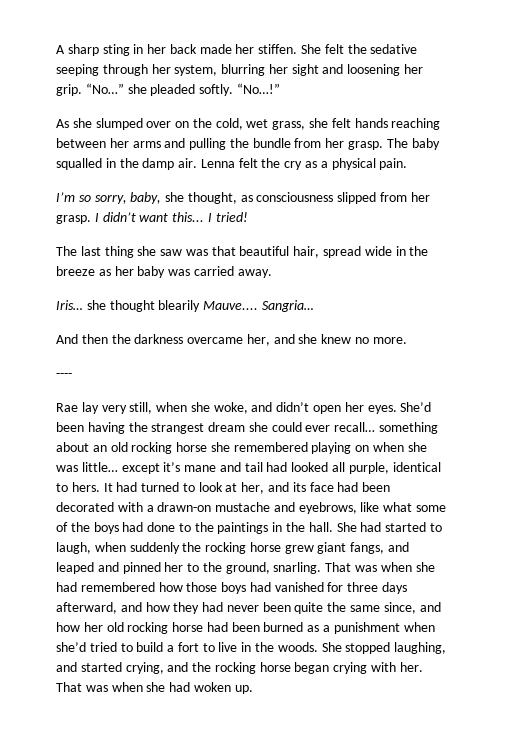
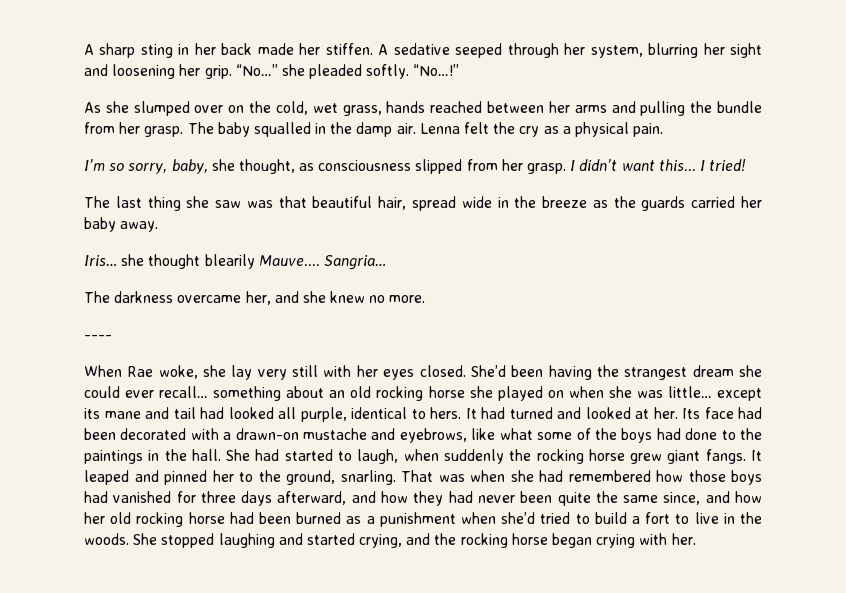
- She felt the sedative seeping through her system, blurring her sight and loosening her grip.
+ A sedative seeped through her system, blurring her sight and loosening her grip.
- As she slumped over on the cold, wet grass, she felt hands reaching between her arms and pulling the bundle from her grasp.
+ As she slumped over on the cold, wet grass, hands reached between her arms and pulling the bundle from her grasp.
- The last thing she saw was that beautiful hair, spread wide in the breeze as her baby was carried away.
+ The last thing she saw was that beautiful hair, spread wide in the breeze as the guards carried her baby away.
- And then the darkness overcame her, and she knew no more.
+ The darkness overcame her, and she knew no more.
- Rae lay very still, when she woke, and didn’t open her eyes.
+ When Rae woke, she lay very still with her eyes closed.
- She’d been having the strangest dream she could ever recall… something about an old rocking horse she remembered playing on when she was little… except it’s mane and tail had looked all purple, identical to hers.
+ She’d been having the strangest dream she could ever recall… something about an old rocking horse she played on when she was little… except its mane and tail had looked all purple, identical to hers.
- It had turned to look at her, and its face had been decorated with a drawn-on mustache and eyebrows, like what some of the boys had done to the paintings in the hall.
+ It had turned and looked at her. Its face had been decorated with a drawn-on mustache and eyebrows, like what some of the boys had done to the paintings in the hall.
- She had started to laugh, when suddenly the rocking horse grew giant fangs, and leaped and pinned her to the ground, snarling.
+ She had started to laugh, when suddenly the rocking horse grew giant fangs. It leaped and pinned her to the ground, snarling.
- She stopped laughing, and started crying, and the rocking horse began crying with her. That was when she had woken up.
+ She stopped laughing and started crying, and the rocking horse began crying with her.

